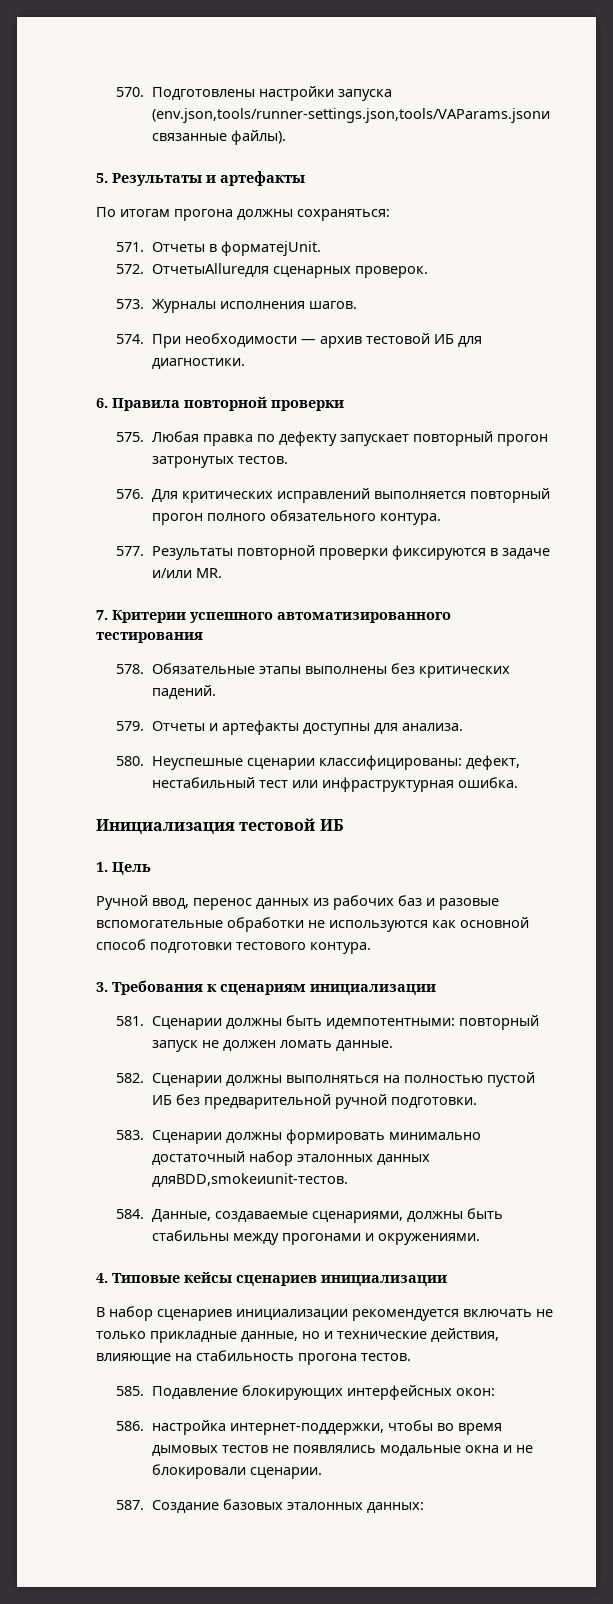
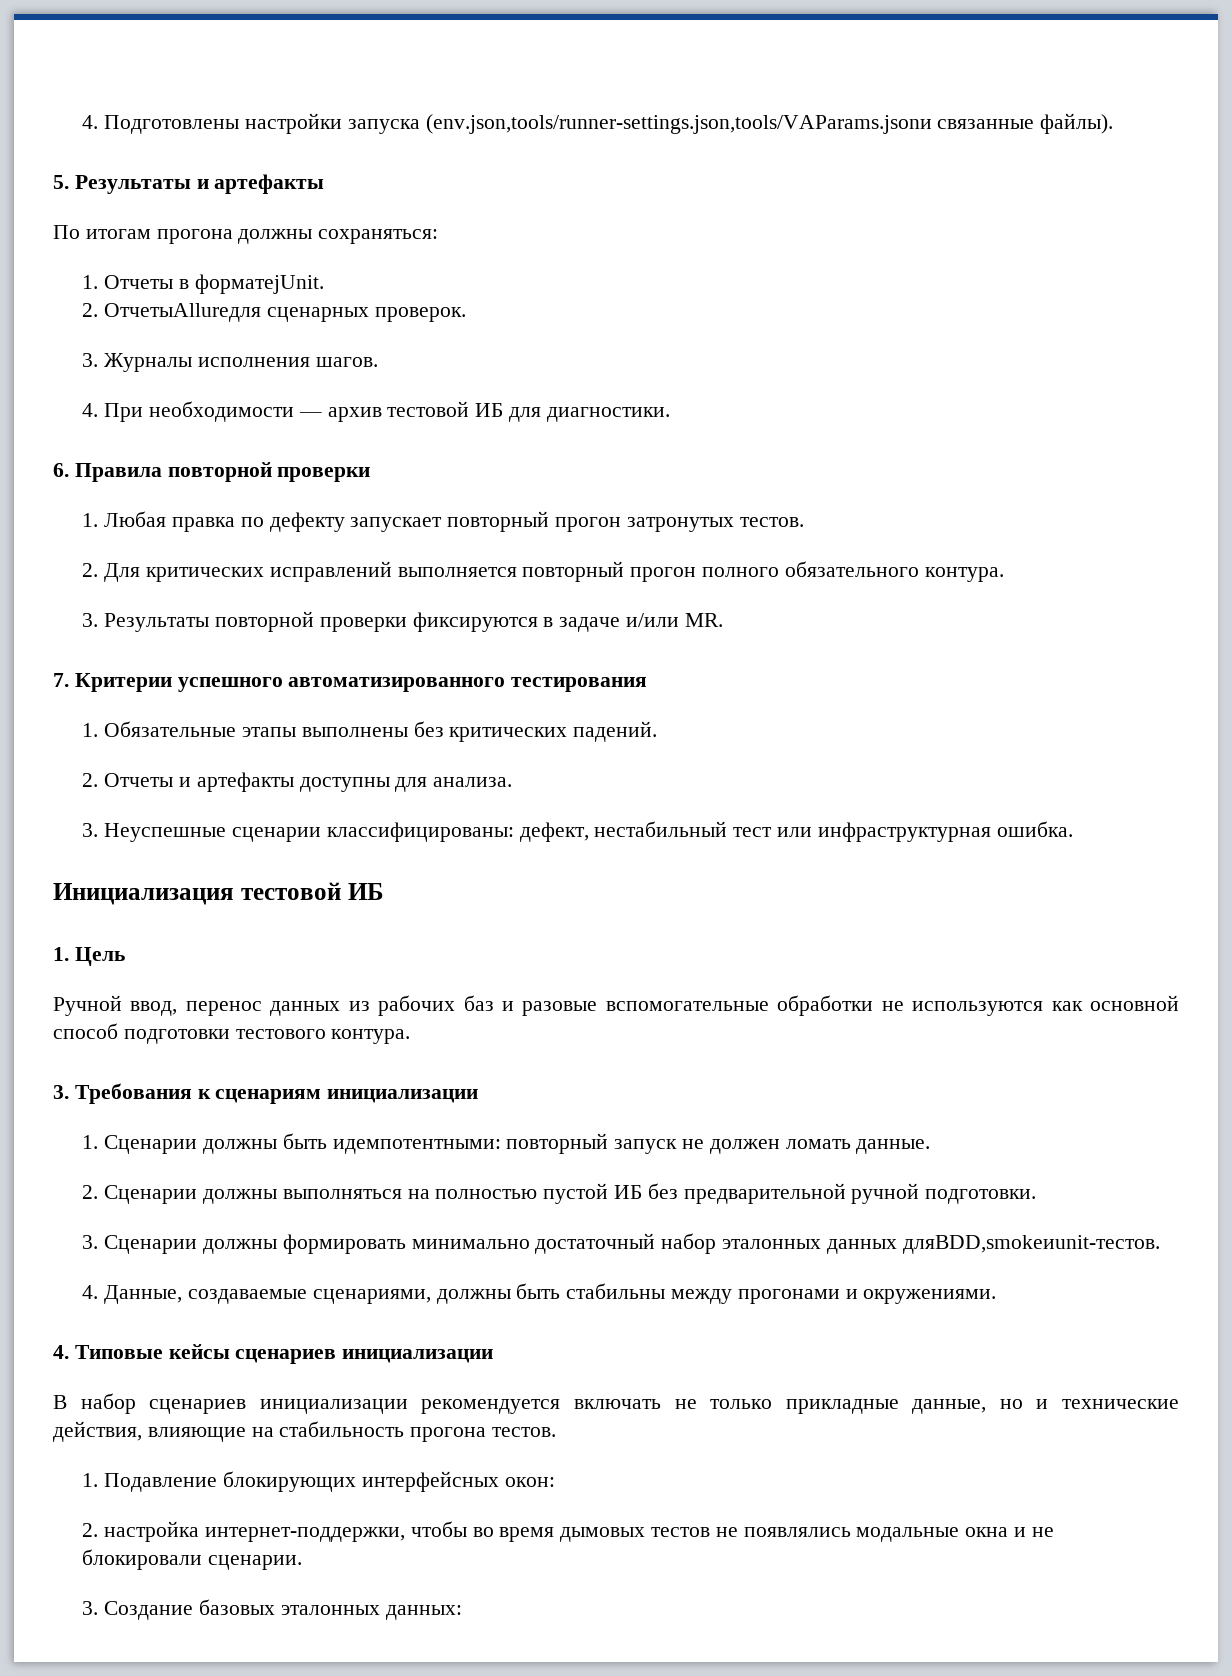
- 570. Подготовлены настройки запуска (env.json,tools/runner-settings.json,tools/VAParams.jsonи связанные файлы).
+ 4. Подготовлены настройки запуска (env.json,tools/runner-settings.json,tools/VAParams.jsonи связанные файлы).
- 571. Отчеты в форматеjUnit.
+ 1. Отчеты в форматеjUnit.
- 572. ОтчетыAllureдля сценарных проверок.
+ 2. ОтчетыAllureдля сценарных проверок.
- 573. Журналы исполнения шагов.
+ 3. Журналы исполнения шагов.
- 574. При необходимости — архив тестовой ИБ для диагностики.
+ 4. При необходимости — архив тестовой ИБ для диагностики.
- 575. Любая правка по дефекту запускает повторный прогон затронутых тестов.
+ 1. Любая правка по дефекту запускает повторный прогон затронутых тестов.
- 576. Для критических исправлений выполняется повторный прогон полного обязательного контура.
+ 2. Для критических исправлений выполняется повторный прогон полного обязательного контура.
- 577. Результаты повторной проверки фиксируются в задаче и/или MR.
+ 3. Результаты повторной проверки фиксируются в задаче и/или MR.
- 578. Обязательные этапы выполнены без критических падений.
+ 1. Обязательные этапы выполнены без критических падений.
- 579. Отчеты и артефакты доступны для анализа.
+ 2. Отчеты и артефакты доступны для анализа.
- 580. Неуспешные сценарии классифицированы: дефект, нестабильный тест или инфраструктурная ошибка.
+ 3. Неуспешные сценарии классифицированы: дефект, нестабильный тест или инфраструктурная ошибка.
- 581. Сценарии должны быть идемпотентными: повторный запуск не должен ломать данные.
+ 1. Сценарии должны быть идемпотентными: повторный запуск не должен ломать данные.
- 582. Сценарии должны выполняться на полностью пустой ИБ без предварительной ручной подготовки.
+ 2. Сценарии должны выполняться на полностью пустой ИБ без предварительной ручной подготовки.
- 583. Сценарии должны формировать минимально достаточный набор эталонных данных дляBDD,smokeиunit-тестов.
+ 3. Сценарии должны формировать минимально достаточный набор эталонных данных дляBDD,smokeиunit-тестов.
- 584. Данные, создаваемые сценариями, должны быть стабильны между прогонами и окружениями.
+ 4. Данные, создаваемые сценариями, должны быть стабильны между прогонами и окружениями.
- 585. Подавление блокирующих интерфейсных окон:
+ 1. Подавление блокирующих интерфейсных окон:
- 586. настройка интернет-поддержки, чтобы во время дымовых тестов не появлялись модальные окна и не блокировали сценарии.
+ 2. настройка интернет-поддержки, чтобы во время дымовых тестов не появлялись модальные окна и не блокировали сценарии.
- 587. Создание базовых эталонных данных:
+ 3. Создание базовых эталонных данных:

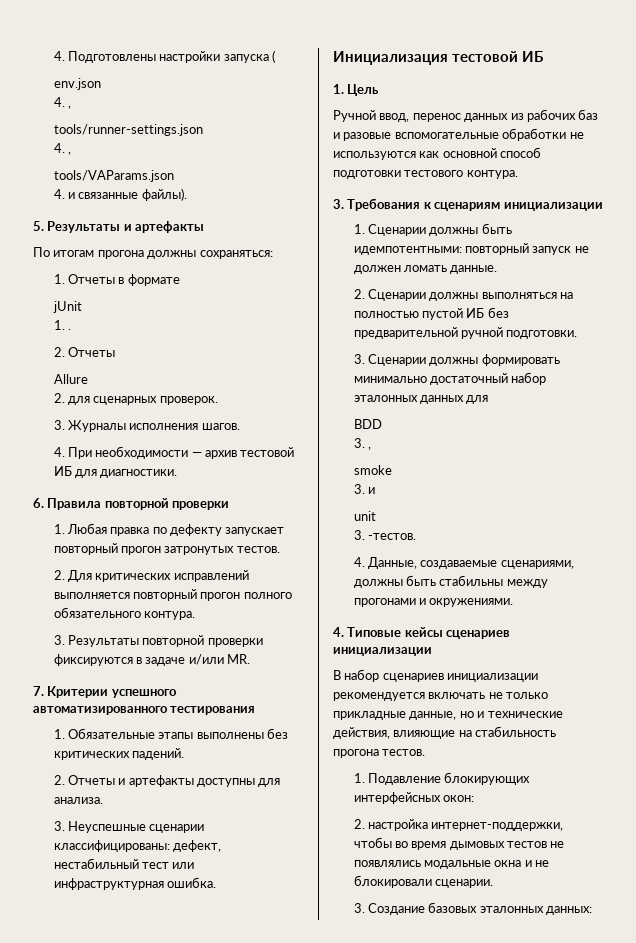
- 4. Подготовлены настройки запуска (env.json,tools/runner-settings.json,tools/VAParams.jsonи связанные файлы).
+ 4. Подготовлены настройки запуска (
+ env.json
+ 4. ,
+ tools/runner-settings.json
+ 4. ,
+ tools/VAParams.json
+ 4. и связанные файлы).
- 1. Отчеты в форматеjUnit.
- 2. ОтчетыAllureдля сценарных проверок.
+ 1. Отчеты в формате
+ jUnit
+ 1. .
+ 2. Отчеты
+ Allure
+ 2. для сценарных проверок.
- 3. Сценарии должны формировать минимально достаточный набор эталонных данных дляBDD,smokeиunit-тестов.
+ 3. Сценарии должны формировать минимально достаточный набор эталонных данных для
+ BDD
+ 3. ,
+ smoke
+ 3. и
+ unit
+ 3. -тестов.

